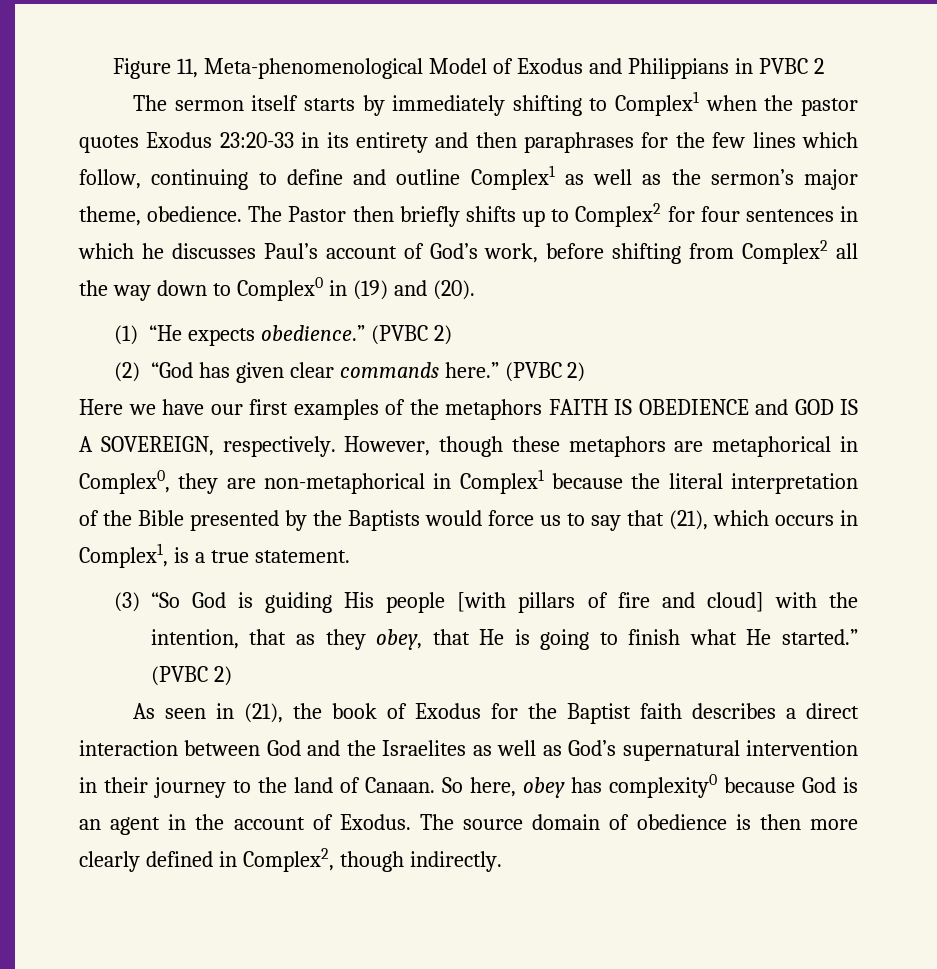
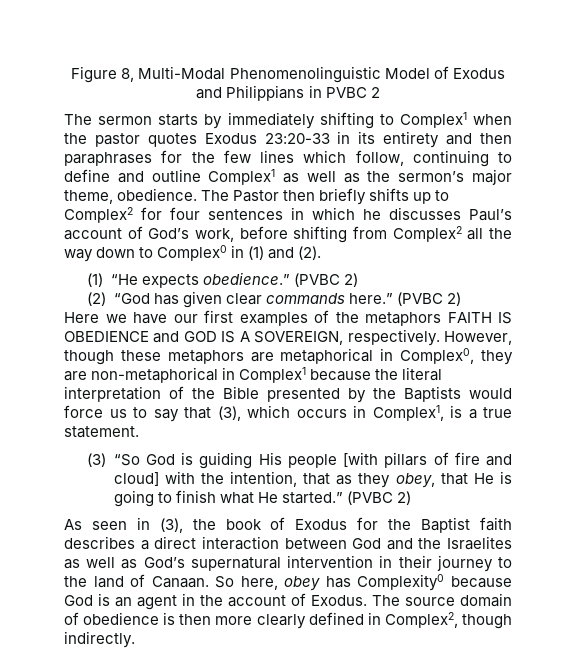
- Figure 11, Meta-phenomenological Model of Exodus and Philippians in PVBC 2
+ Figure 8, Multi-Modal Phenomenolinguistic Model of Exodus and Philippians in PVBC 2
- The sermon itself starts by immediately shifting to Complex1 when the pastor quotes Exodus 23:20-33 in its entirety and then paraphrases for the few lines which follow, continuing to define and outline Complex1 as well as the sermon’s major theme, obedience.
+ The sermon starts by immediately shifting to Complex1 when the pastor quotes Exodus 23:20-33 in its entirety and then paraphrases for the few lines which follow, continuing to define and outline Complex1 as well as the sermon’s major theme, obedience.
- The Pastor then briefly shifts up to Complex2 for four sentences in which he discusses Paul’s account of God’s work, before shifting from Complex2 all the way down to Complex0 in (19) and (20).
+ The Pastor then briefly shifts up to Complex2 for four sentences in which he discusses Paul’s account of God’s work, before shifting from Complex2 all the way down to Complex0 in (1) and (2).
- However, though these metaphors are metaphorical in Complex0, they are non-metaphorical in Complex1 because the literal interpretation of the Bible presented by the Baptists would force us to say that (21), which occurs in Complex1, is a true statement.
+ However, though these metaphors are metaphorical in Complex0, they are non-metaphorical in Complex1 because the literal interpretation of the Bible presented by the Baptists would force us to say that (3), which occurs in Complex1, is a true statement.
- As seen in (21), the book of Exodus for the Baptist faith describes a direct interaction between God and the Israelites as well as God’s supernatural intervention in their journey to the land of Canaan.
+ As seen in (3), the book of Exodus for the Baptist faith describes a direct interaction between God and the Israelites as well as God’s supernatural intervention in their journey to the land of Canaan.
- So here, obey has complexity0 because God is an agent in the account of Exodus.
+ So here, obey has Complexity0 because God is an agent in the account of Exodus.

